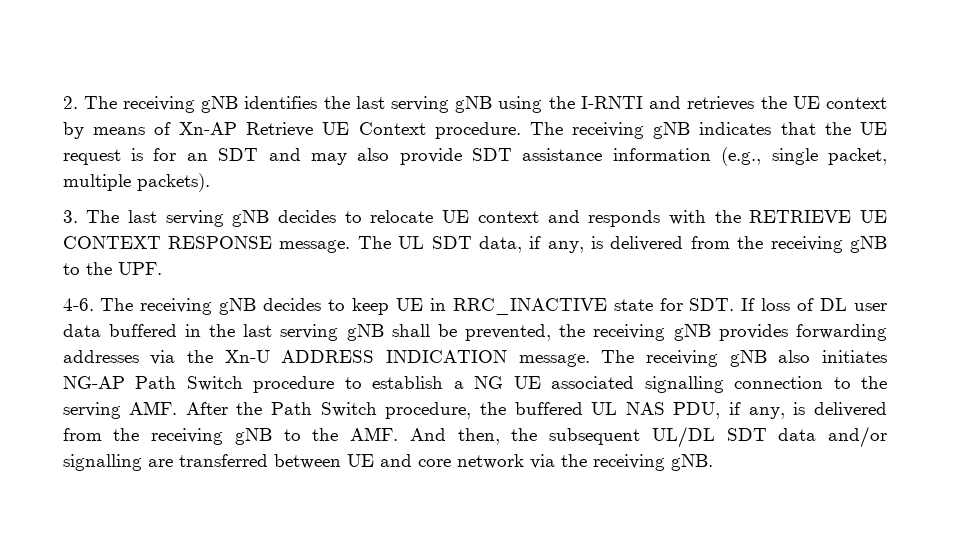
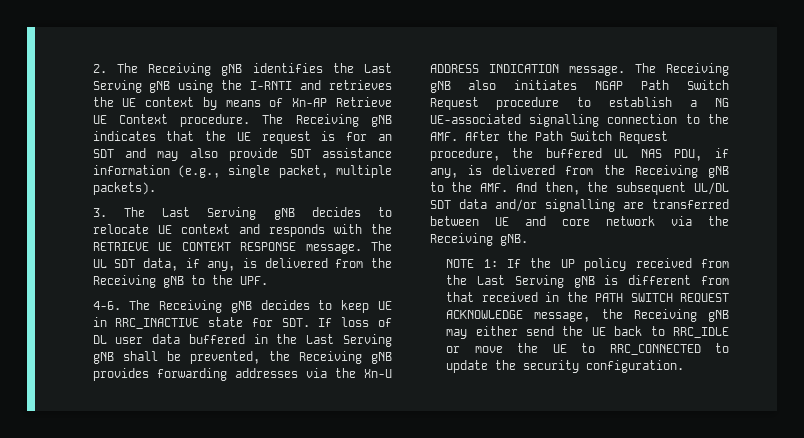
- 2. The receiving gNB identifies the last serving gNB using the I-RNTI and retrieves the UE context by means of Xn-AP Retrieve UE Context procedure.
+ 2. The Receiving gNB identifies the Last Serving gNB using the I-RNTI and retrieves the UE context by means of Xn-AP Retrieve UE Context procedure.
- The receiving gNB indicates that the UE request is for an SDT and may also provide SDT assistance information (e.g., single packet, multiple packets).
+ The Receiving gNB indicates that the UE request is for an SDT and may also provide SDT assistance information (e.g., single packet, multiple packets).
- 3. The last serving gNB decides to relocate UE context and responds with the RETRIEVE UE CONTEXT RESPONSE message.
+ 3. The Last Serving gNB decides to relocate UE context and responds with the RETRIEVE UE CONTEXT RESPONSE message.
- The UL SDT data, if any, is delivered from the receiving gNB to the UPF.
+ The UL SDT data, if any, is delivered from the Receiving gNB to the UPF.
- The receiving gNB decides to keep UE in RRC_INACTIVE state for SDT. If loss of DL user data buffered in the last serving gNB shall be prevented, the receiving gNB provides forwarding addresses via the Xn-U ADDRESS INDICATION message.
+ The Receiving gNB decides to keep UE in RRC_INACTIVE state for SDT. If loss of DL user data buffered in the Last Serving gNB shall be prevented, the Receiving gNB provides forwarding addresses via the Xn-U ADDRESS INDICATION message.
- The receiving gNB also initiates NG-AP Path Switch procedure to establish a NG UE associated signalling connection to the serving AMF. After the Path Switch procedure, the buffered UL NAS PDU, if any, is delivered from the receiving gNB to the AMF. And then, the subsequent UL/DL SDT data and/or signalling are transferred between UE and core network via the receiving gNB.
+ The Receiving gNB also initiates NGAP Path Switch Request procedure to establish a NG UE-associated signalling connection to the AMF. After the Path Switch Request procedure, the buffered UL NAS PDU, if any, is delivered from the Receiving gNB to the AMF. And then, the subsequent UL/DL SDT data and/or signalling are transferred between UE and core network via the Receiving gNB.
+ NOTE 1: If the UP policy received from the Last Serving gNB is different from that received in the PATH SWITCH REQUEST ACKNOWLEDGE message, the Receiving gNB may either send the UE back to RRC_IDLE or move the UE to RRC_CONNECTED to update the security configuration.

